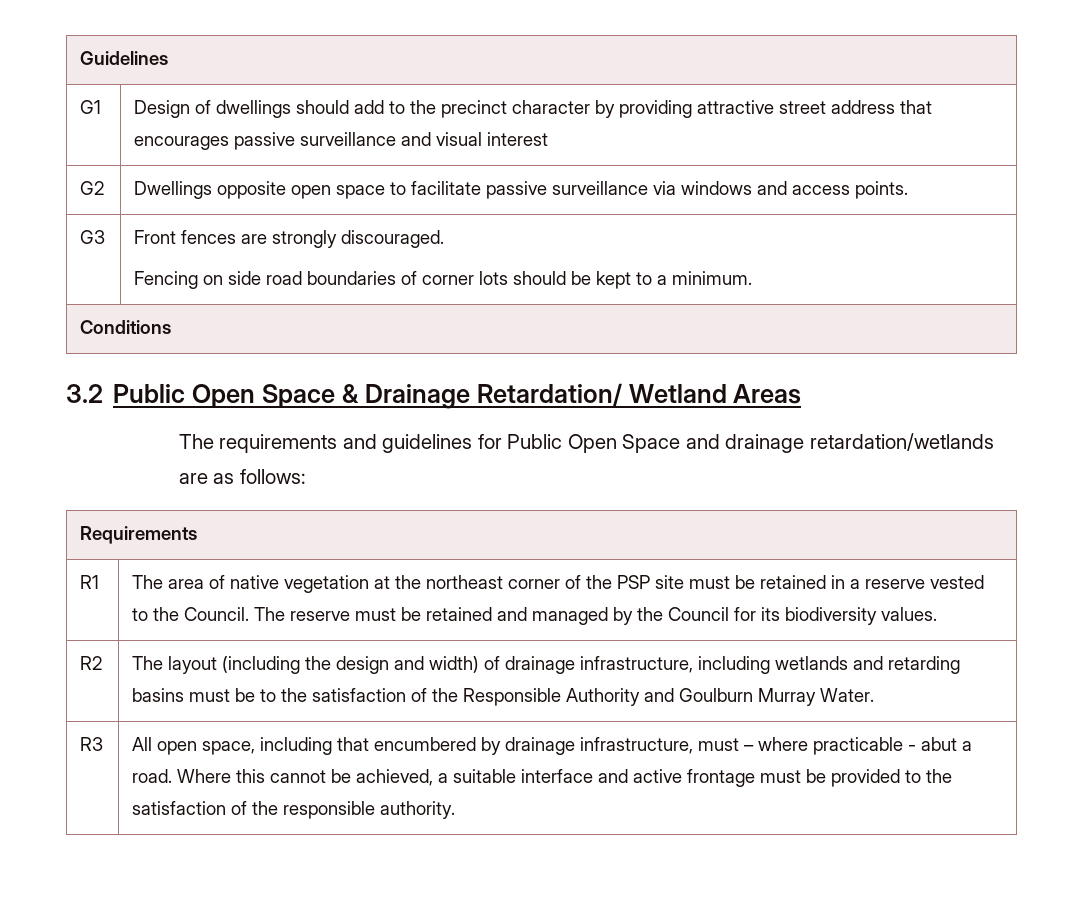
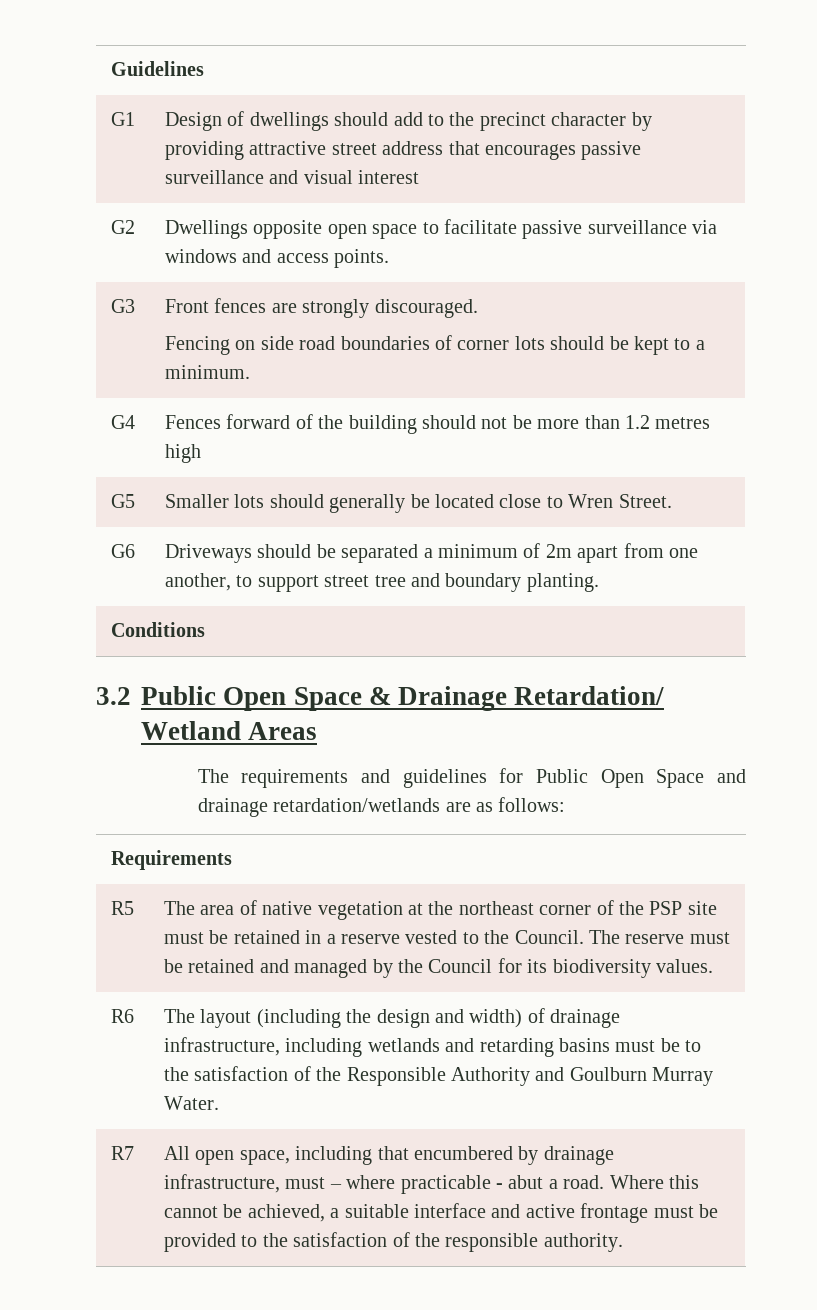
+ G4 | Fences forward of the building should not be more than 1.2 metres high
+ G5 | Smaller lots should generally be located close to Wren Street.
+ G6 | Driveways should be separated a minimum of 2m apart from one another, to support street tree and boundary planting.
- R1 | The area of native vegetation at the northeast corner of the PSP site must be retained in a reserve vested to the Council. The reserve must be retained and managed by the Council for its biodiversity values.
+ R5 | The area of native vegetation at the northeast corner of the PSP site must be retained in a reserve vested to the Council. The reserve must be retained and managed by the Council for its biodiversity values.
- R2 | The layout (including the design and width) of drainage infrastructure, including wetlands and retarding basins must be to the satisfaction of the Responsible Authority and Goulburn Murray Water.
+ R6 | The layout (including the design and width) of drainage infrastructure, including wetlands and retarding basins must be to the satisfaction of the Responsible Authority and Goulburn Murray Water.
- R3 | All open space, including that encumbered by drainage infrastructure, must – where practicable - abut a road. Where this cannot be achieved, a suitable interface and active frontage must be provided to the satisfaction of the responsible authority.
+ R7 | All open space, including that encumbered by drainage infrastructure, must – where practicable - abut a road. Where this cannot be achieved, a suitable interface and active frontage must be provided to the satisfaction of the responsible authority.

